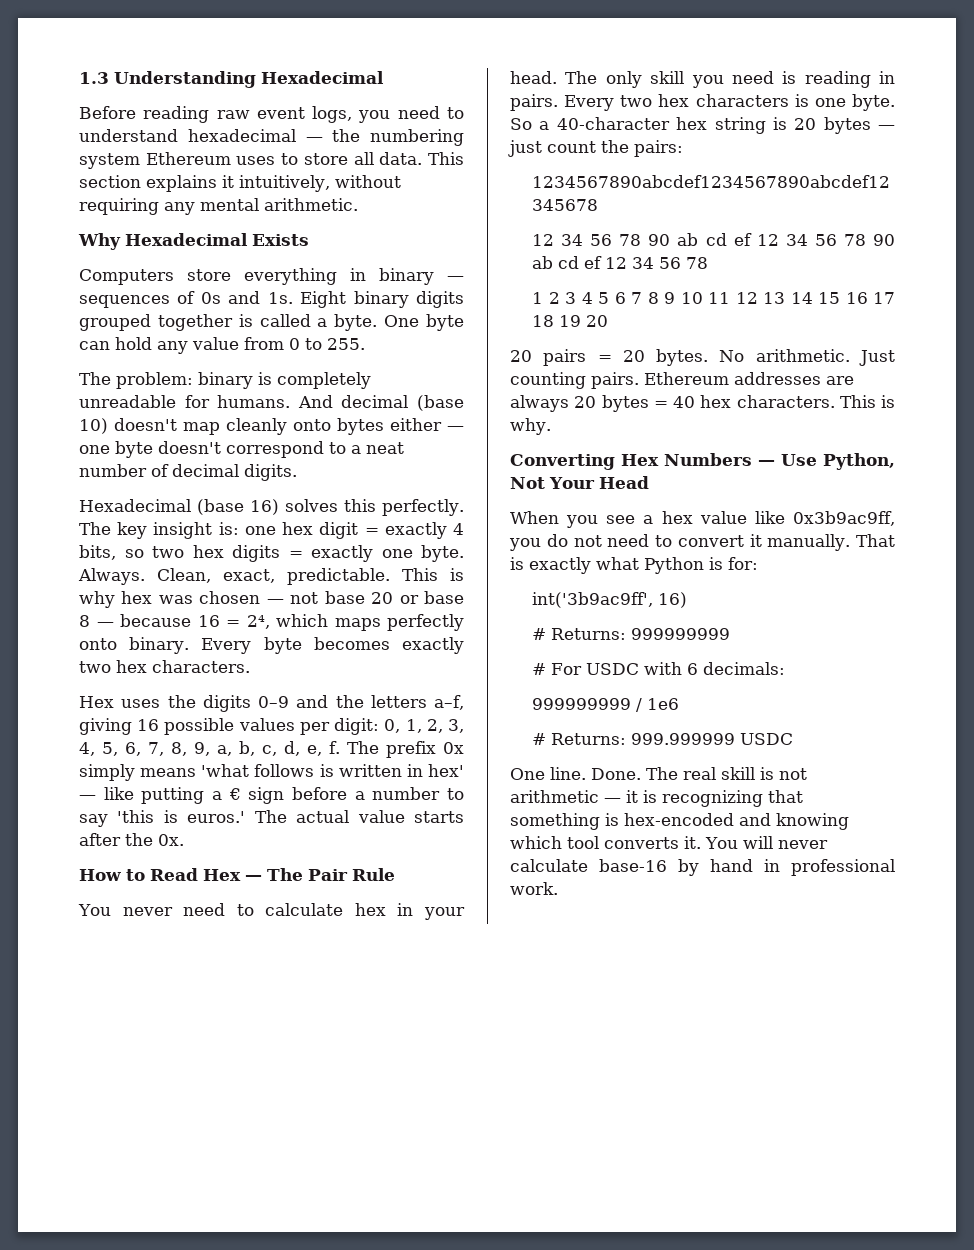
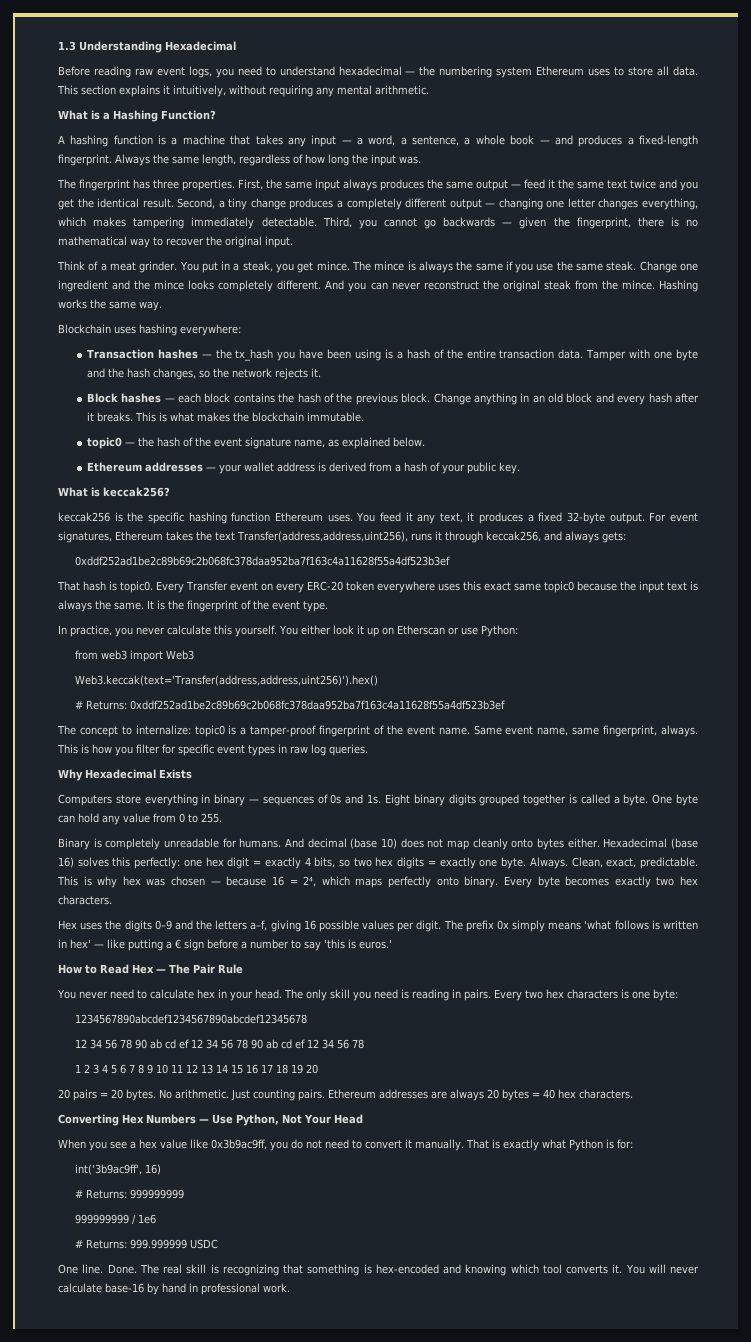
+ What is a Hashing Function?
+ A hashing function is a machine that takes any input — a word, a sentence, a whole book — and produces a fixed-length fingerprint. Always the same length, regardless of how long the input was.
+ The fingerprint has three properties. First, the same input always produces the same output — feed it the same text twice and you get the identical result. Second, a tiny change produces a completely different output — changing one letter changes everything, which makes tampering immediately detectable. Third, you cannot go backwards — given the fingerprint, there is no mathematical way to recover the original input.
+ Think of a meat grinder. You put in a steak, you get mince. The mince is always the same if you use the same steak. Change one ingredient and the mince looks completely different. And you can never reconstruct the original steak from the mince. Hashing works the same way.
+ Blockchain uses hashing everywhere:
+ Transaction hashes — the tx_hash you have been using is a hash of the entire transaction data. Tamper with one byte and the hash changes, so the network rejects it.
+ Block hashes — each block contains the hash of the previous block. Change anything in an old block and every hash after it breaks. This is what makes the blockchain immutable.
+ topic0 — the hash of the event signature name, as explained below.
+ Ethereum addresses — your wallet address is derived from a hash of your public key.
+ What is keccak256?
+ keccak256 is the specific hashing function Ethereum uses. You feed it any text, it produces a fixed 32-byte output. For event signatures, Ethereum takes the text Transfer(address,address,uint256), runs it through keccak256, and always gets:
+ 0xddf252ad1be2c89b69c2b068fc378daa952ba7f163c4a11628f55a4df523b3ef
+ That hash is topic0. Every Transfer event on every ERC-20 token everywhere uses this exact same topic0 because the input text is always the same. It is the fingerprint of the event type.
+ In practice, you never calculate this yourself. You either look it up on Etherscan or use Python:
+ from web3 import Web3
+ Web3.keccak(text='Transfer(address,address,uint256)').hex()
+ # Returns: 0xddf252ad1be2c89b69c2b068fc378daa952ba7f163c4a11628f55a4df523b3ef
+ The concept to internalize: topic0 is a tamper-proof fingerprint of the event name. Same event name, same fingerprint, always. This is how you filter for specific event types in raw log queries.
- The problem: binary is completely unreadable for humans.
+ Binary is completely unreadable for humans.
- And decimal (base 10) doesn't map cleanly onto bytes either — one byte doesn't correspond to a neat number of decimal digits.
- Hexadecimal (base 16) solves this perfectly. The key insight is: one hex digit = exactly 4 bits, so two hex digits = exactly one byte.
+ And decimal (base 10) does not map cleanly onto bytes either. Hexadecimal (base 16) solves this perfectly: one hex digit = exactly 4 bits, so two hex digits = exactly one byte.
- This is why hex was chosen — not base 20 or base 8 — because 16 = 2⁴, which maps perfectly onto binary.
+ This is why hex was chosen — because 16 = 2⁴, which maps perfectly onto binary.
- Hex uses the digits 0–9 and the letters a–f, giving 16 possible values per digit: 0, 1, 2, 3, 4, 5, 6, 7, 8, 9, a, b, c, d, e, f.
+ Hex uses the digits 0–9 and the letters a–f, giving 16 possible values per digit.
- The actual value starts after the 0x.
- Every two hex characters is one byte. So a 40-character hex string is 20 bytes — just count the pairs:
+ Every two hex characters is one byte:
- This is why.
- # For USDC with 6 decimals:
- The real skill is not arithmetic — it is recognizing that something is hex-encoded and knowing which tool converts it.
+ The real skill is recognizing that something is hex-encoded and knowing which tool converts it.

